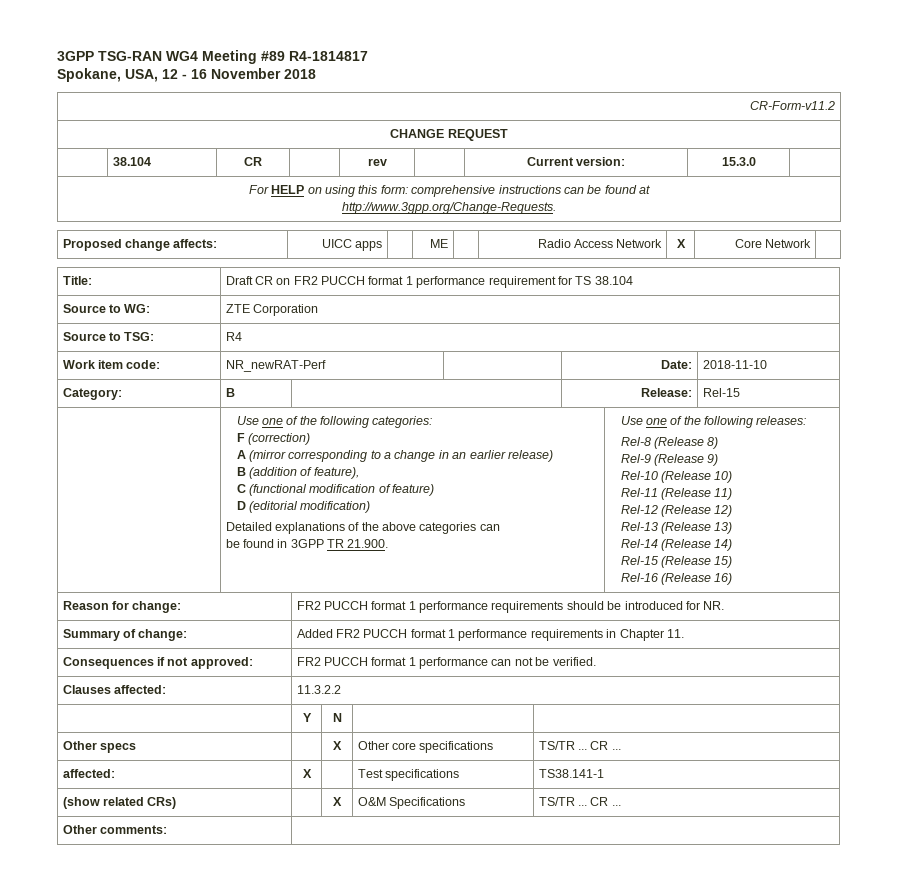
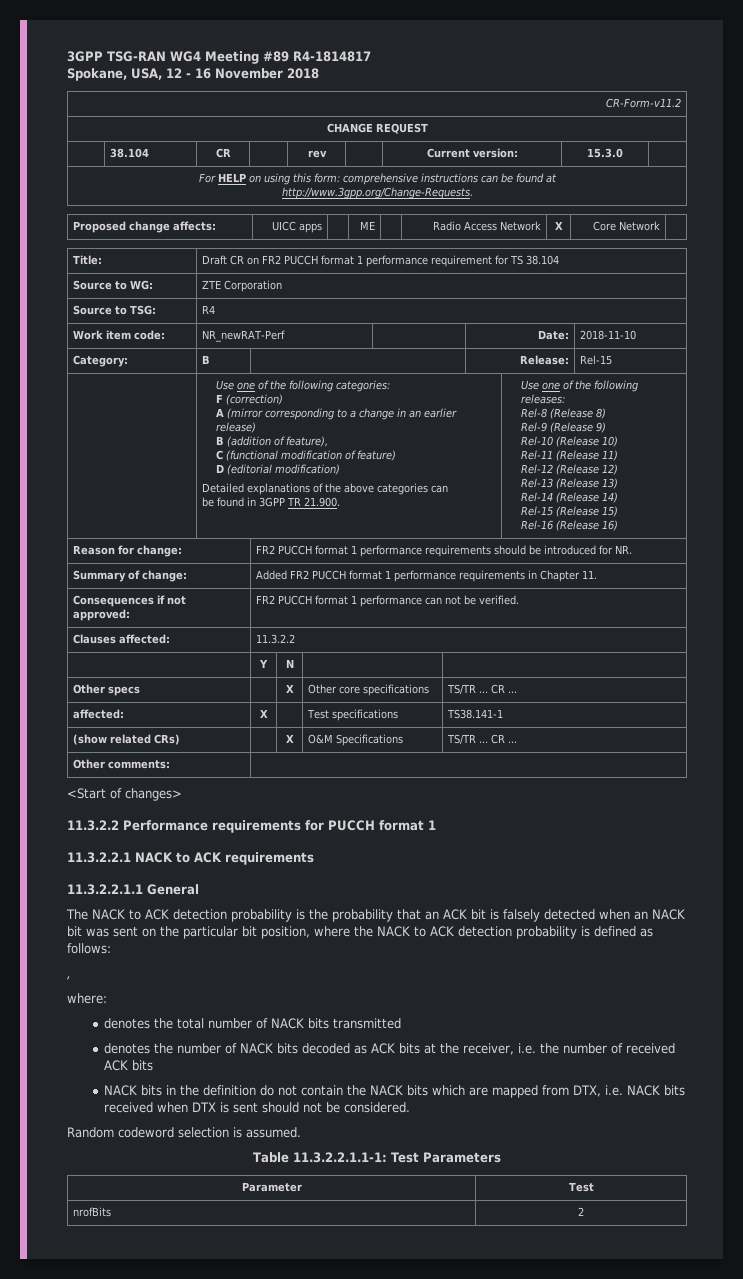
+ <Start of changes>
+ 11.3.2.2 Performance requirements for PUCCH format 1
+ 11.3.2.2.1 NACK to ACK requirements
+ 11.3.2.2.1.1 General
+ The NACK to ACK detection probability is the probability that an ACK bit is falsely detected when an NACK bit was sent on the particular bit position, where the NACK to ACK detection probability is defined as follows:
+ ,
+ where:
+ denotes the total number of NACK bits transmitted
+ denotes the number of NACK bits decoded as ACK bits at the receiver, i.e. the number of received ACK bits
+ NACK bits in the definition do not contain the NACK bits which are mapped from DTX, i.e. NACK bits received when DTX is sent should not be considered.
+ Random codeword selection is assumed.
+ Table 11.3.2.2.1.1-1: Test Parameters
+ Parameter | Test
+ nrofBits | 2

